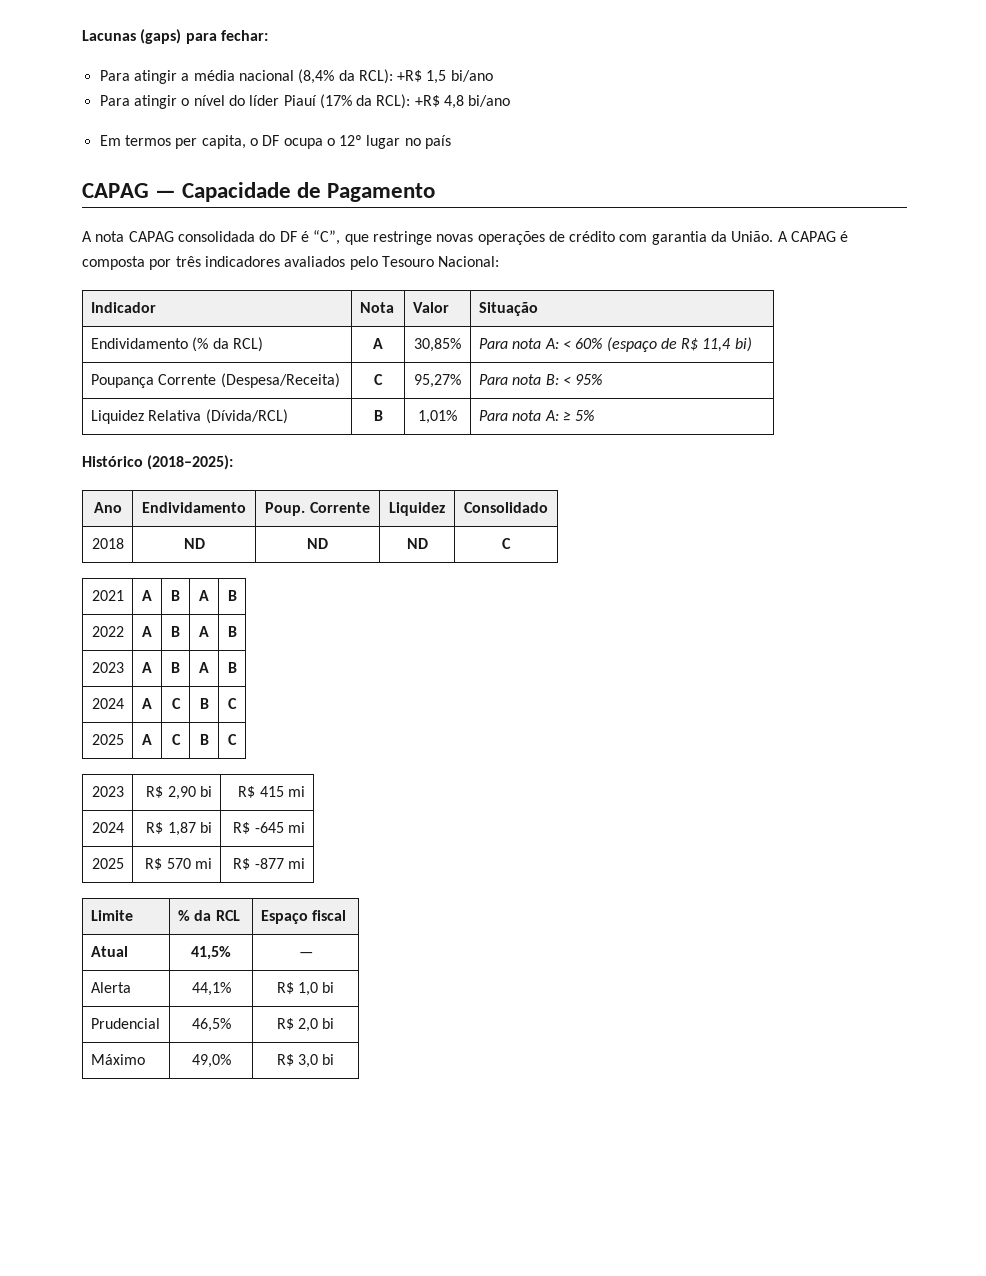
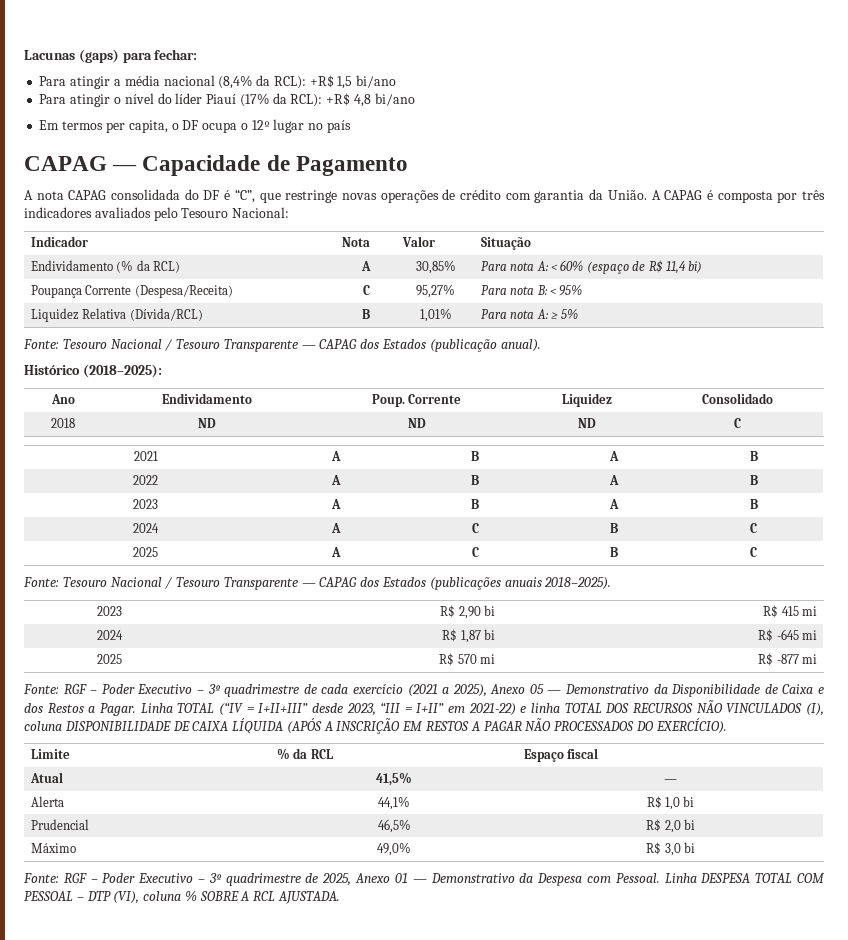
+ Fonte: Tesouro Nacional / Tesouro Transparente — CAPAG dos Estados (publicação anual).
+ Fonte: Tesouro Nacional / Tesouro Transparente — CAPAG dos Estados (publicações anuais 2018–2025).
+ Fonte: RGF – Poder Executivo – 3º quadrimestre de cada exercício (2021 a 2025), Anexo 05 — Demonstrativo da Disponibilidade de Caixa e dos Restos a Pagar. Linha TOTAL (“IV = I+II+III” desde 2023, “III = I+II” em 2021-22) e linha TOTAL DOS RECURSOS NÃO VINCULADOS (I), coluna DISPONIBILIDADE DE CAIXA LÍQUIDA (APÓS A INSCRIÇÃO EM RESTOS A PAGAR NÃO PROCESSADOS DO EXERCÍCIO).
+ Fonte: RGF – Poder Executivo – 3º quadrimestre de 2025, Anexo 01 — Demonstrativo da Despesa com Pessoal. Linha DESPESA TOTAL COM PESSOAL – DTP (VI), coluna % SOBRE A RCL AJUSTADA.

